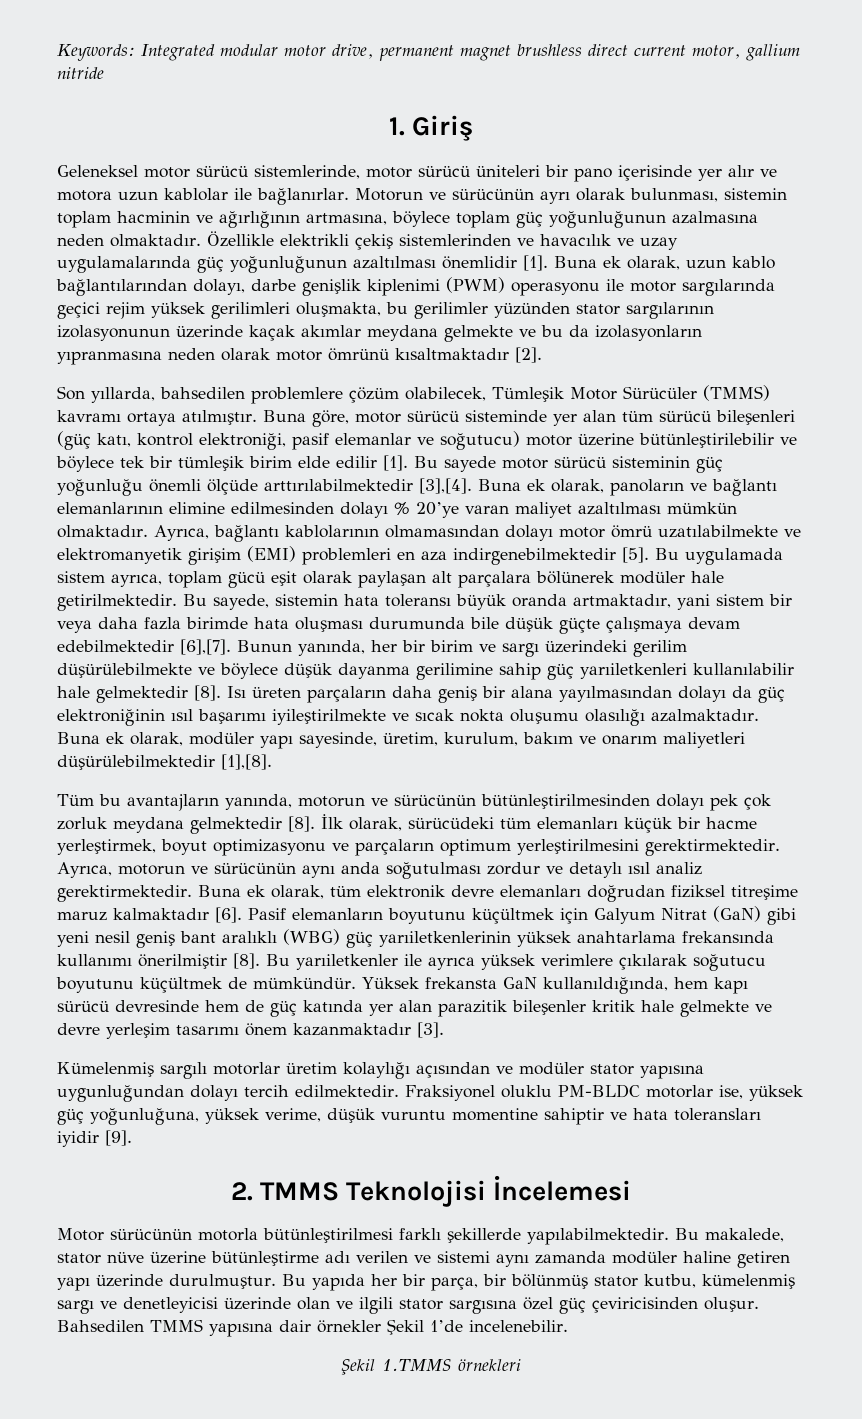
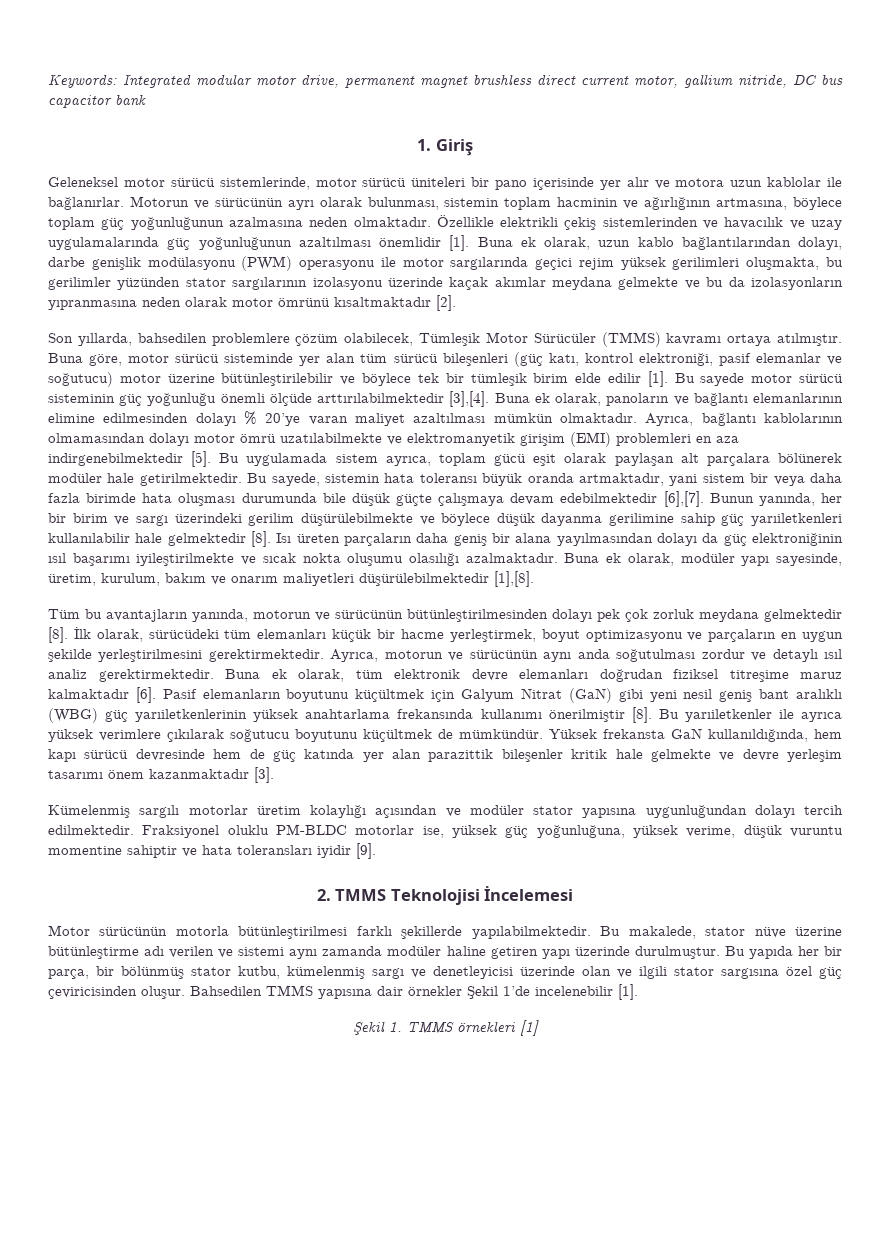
- Keywords: Integrated modular motor drive, permanent magnet brushless direct current motor, gallium nitride
+ Keywords: Integrated modular motor drive, permanent magnet brushless direct current motor, gallium nitride, DC bus capacitor bank
- Buna ek olarak, uzun kablo bağlantılarından dolayı, darbe genişlik kiplenimi (PWM) operasyonu ile motor sargılarında geçici rejim yüksek gerilimleri oluşmakta, bu gerilimler yüzünden stator sargılarının izolasyonunun üzerinde kaçak akımlar meydana gelmekte ve bu da izolasyonların yıpranmasına neden olarak motor ömrünü kısaltmaktadır [2].
+ Buna ek olarak, uzun kablo bağlantılarından dolayı, darbe genişlik modülasyonu (PWM) operasyonu ile motor sargılarında geçici rejim yüksek gerilimleri oluşmakta, bu gerilimler yüzünden stator sargılarının izolasyonu üzerinde kaçak akımlar meydana gelmekte ve bu da izolasyonların yıpranmasına neden olarak motor ömrünü kısaltmaktadır [2].
- İlk olarak, sürücüdeki tüm elemanları küçük bir hacme yerleştirmek, boyut optimizasyonu ve parçaların optimum yerleştirilmesini gerektirmektedir.
+ İlk olarak, sürücüdeki tüm elemanları küçük bir hacme yerleştirmek, boyut optimizasyonu ve parçaların en uygun şekilde yerleştirilmesini gerektirmektedir.
- Yüksek frekansta GaN kullanıldığında, hem kapı sürücü devresinde hem de güç katında yer alan parazitik bileşenler kritik hale gelmekte ve devre yerleşim tasarımı önem kazanmaktadır [3].
+ Yüksek frekansta GaN kullanıldığında, hem kapı sürücü devresinde hem de güç katında yer alan parazittik bileşenler kritik hale gelmekte ve devre yerleşim tasarımı önem kazanmaktadır [3].
- Bahsedilen TMMS yapısına dair örnekler Şekil 1’de incelenebilir.
- Şekil 1.TMMS örnekleri
+ Bahsedilen TMMS yapısına dair örnekler Şekil 1’de incelenebilir [1].
+ Şekil 1. TMMS örnekleri [1]

